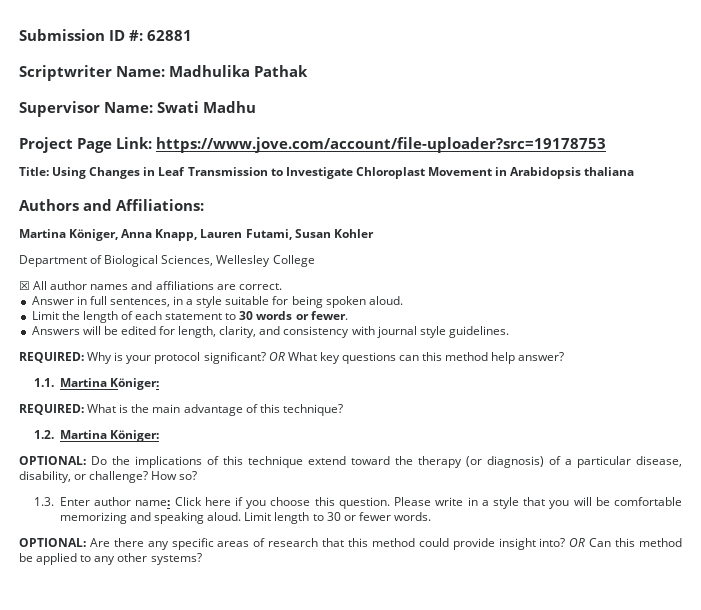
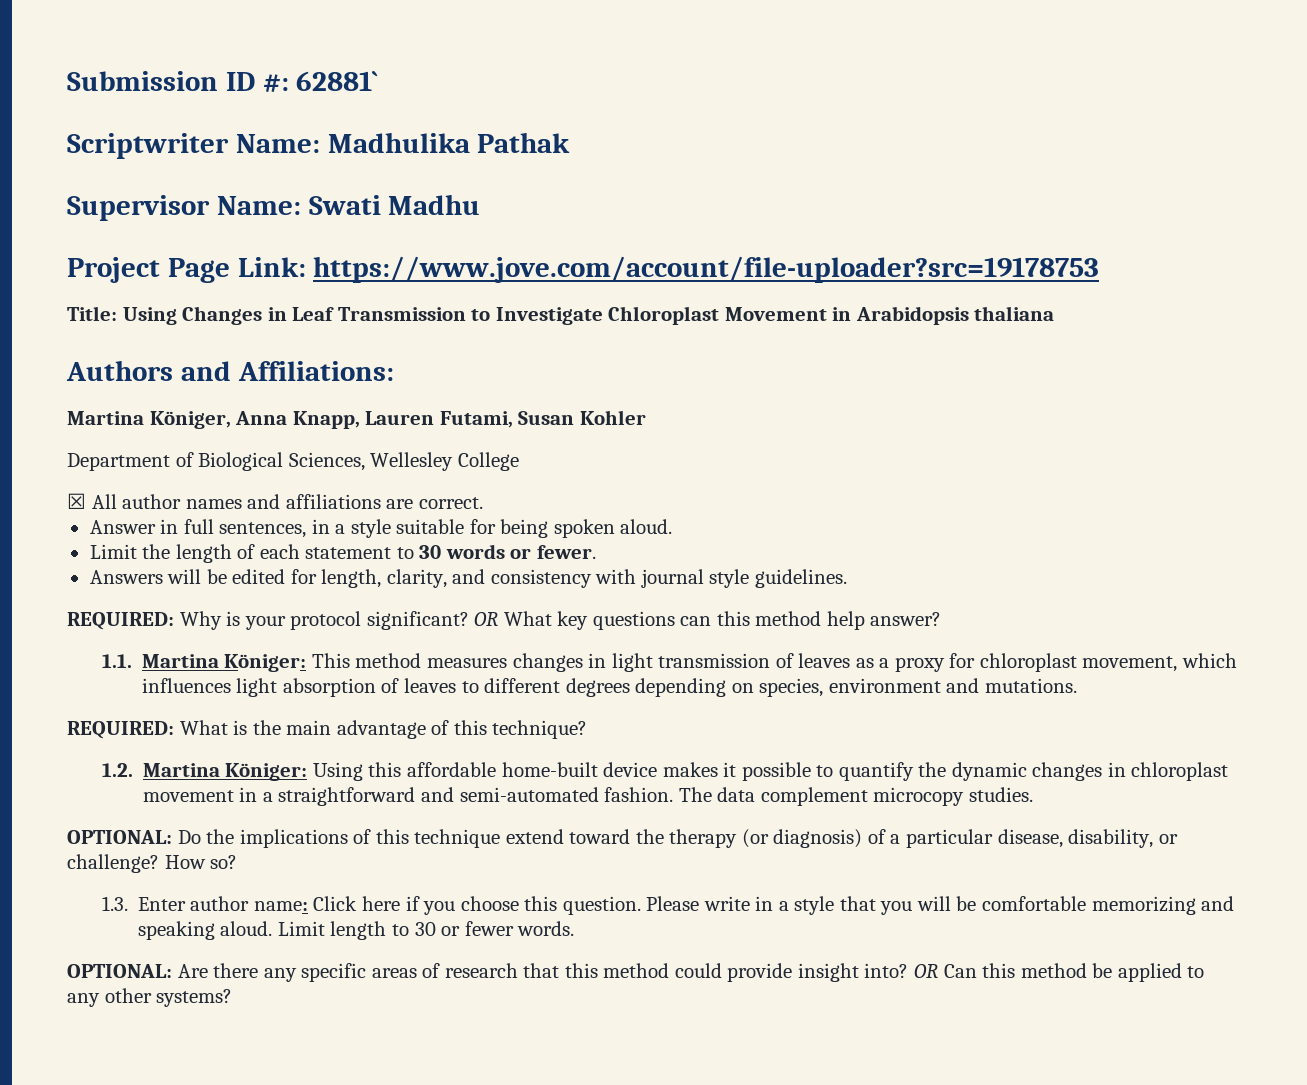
- Submission ID #: 62881
+ Submission ID #: 62881`
- 1.1. Martina Königer:
+ 1.1. Martina Königer: This method measures changes in light transmission of leaves as a proxy for chloroplast movement, which influences light absorption of leaves to different degrees depending on species, environment and mutations.
- 1.2. Martina Königer:
+ 1.2. Martina Königer: Using this affordable home-built device makes it possible to quantify the dynamic changes in chloroplast movement in a straightforward and semi-automated fashion. The data complement microcopy studies.

